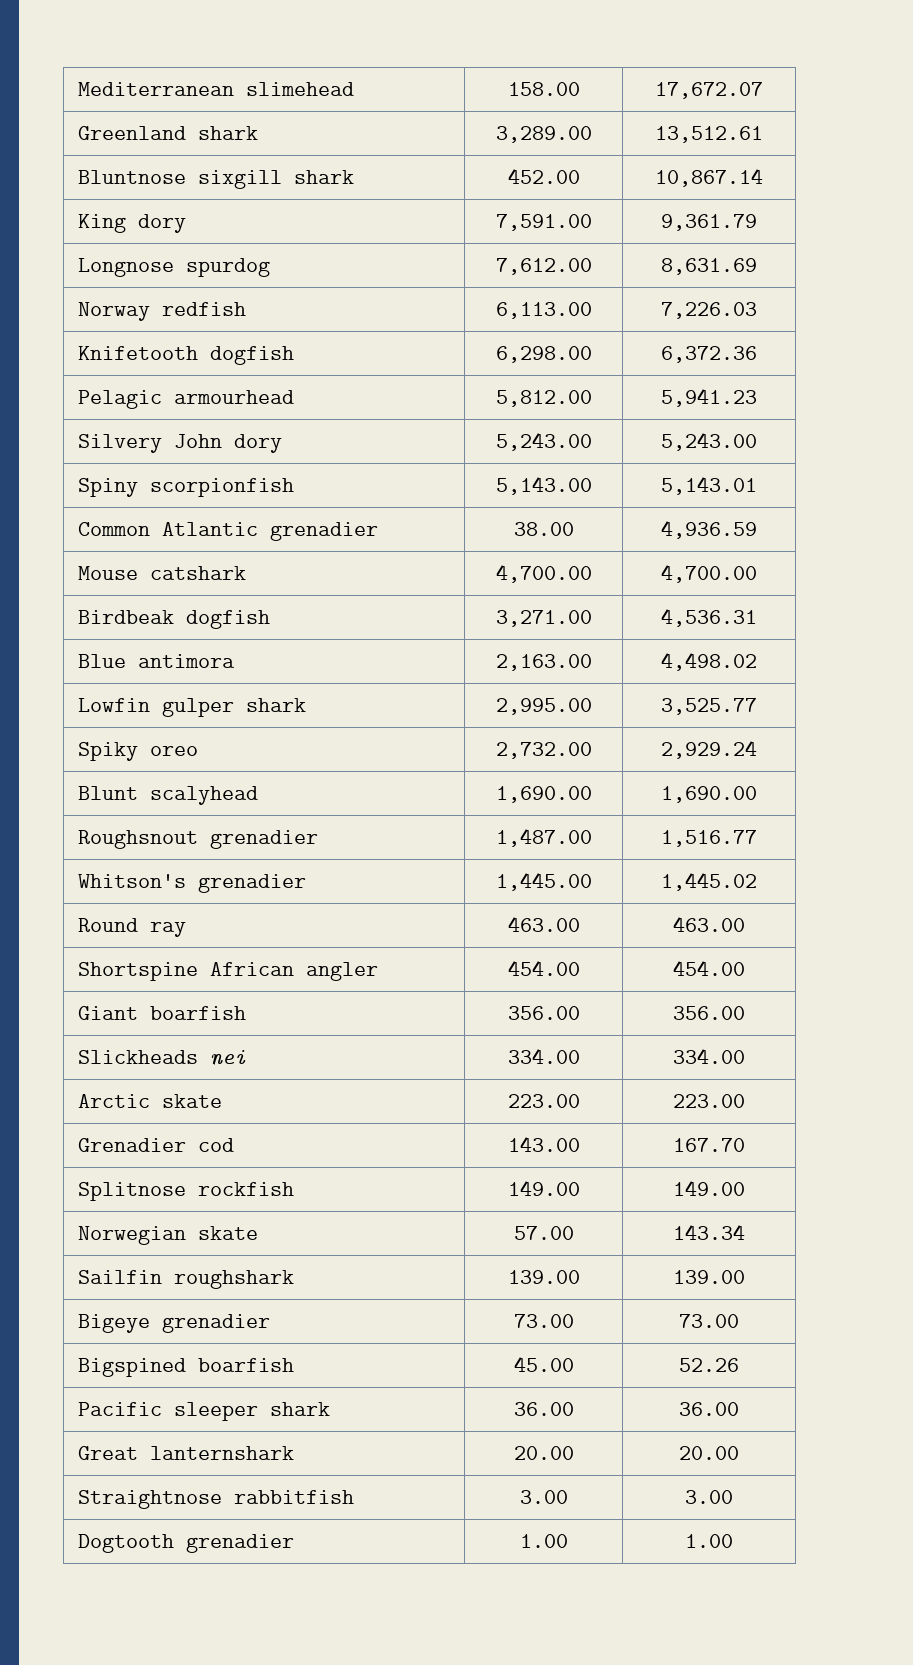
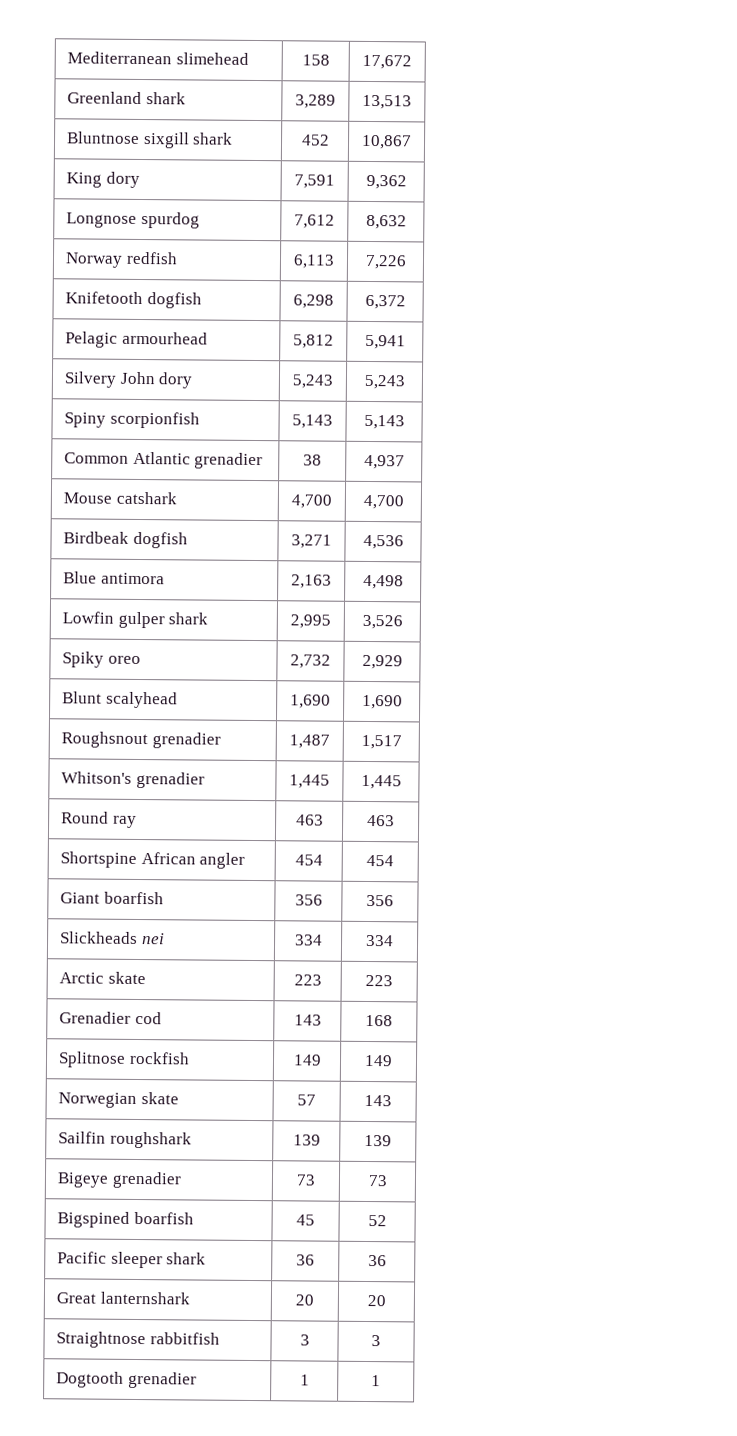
- Mediterranean slimehead | 158.00 | 17,672.07
+ Mediterranean slimehead | 158 | 17,672
- Greenland shark | 3,289.00 | 13,512.61
+ Greenland shark | 3,289 | 13,513
- Bluntnose sixgill shark | 452.00 | 10,867.14
+ Bluntnose sixgill shark | 452 | 10,867
- King dory | 7,591.00 | 9,361.79
+ King dory | 7,591 | 9,362
- Longnose spurdog | 7,612.00 | 8,631.69
+ Longnose spurdog | 7,612 | 8,632
- Norway redfish | 6,113.00 | 7,226.03
+ Norway redfish | 6,113 | 7,226
- Knifetooth dogfish | 6,298.00 | 6,372.36
+ Knifetooth dogfish | 6,298 | 6,372
- Pelagic armourhead | 5,812.00 | 5,941.23
+ Pelagic armourhead | 5,812 | 5,941
- Silvery John dory | 5,243.00 | 5,243.00
+ Silvery John dory | 5,243 | 5,243
- Spiny scorpionfish | 5,143.00 | 5,143.01
+ Spiny scorpionfish | 5,143 | 5,143
- Common Atlantic grenadier | 38.00 | 4,936.59
+ Common Atlantic grenadier | 38 | 4,937
- Mouse catshark | 4,700.00 | 4,700.00
+ Mouse catshark | 4,700 | 4,700
- Birdbeak dogfish | 3,271.00 | 4,536.31
+ Birdbeak dogfish | 3,271 | 4,536
- Blue antimora | 2,163.00 | 4,498.02
+ Blue antimora | 2,163 | 4,498
- Lowfin gulper shark | 2,995.00 | 3,525.77
+ Lowfin gulper shark | 2,995 | 3,526
- Spiky oreo | 2,732.00 | 2,929.24
+ Spiky oreo | 2,732 | 2,929
- Blunt scalyhead | 1,690.00 | 1,690.00
+ Blunt scalyhead | 1,690 | 1,690
- Roughsnout grenadier | 1,487.00 | 1,516.77
+ Roughsnout grenadier | 1,487 | 1,517
- Whitson's grenadier | 1,445.00 | 1,445.02
+ Whitson's grenadier | 1,445 | 1,445
- Round ray | 463.00 | 463.00
+ Round ray | 463 | 463
- Shortspine African angler | 454.00 | 454.00
+ Shortspine African angler | 454 | 454
- Giant boarfish | 356.00 | 356.00
+ Giant boarfish | 356 | 356
- Slickheads nei | 334.00 | 334.00
+ Slickheads nei | 334 | 334
- Arctic skate | 223.00 | 223.00
+ Arctic skate | 223 | 223
- Grenadier cod | 143.00 | 167.70
+ Grenadier cod | 143 | 168
- Splitnose rockfish | 149.00 | 149.00
+ Splitnose rockfish | 149 | 149
- Norwegian skate | 57.00 | 143.34
+ Norwegian skate | 57 | 143
- Sailfin roughshark | 139.00 | 139.00
+ Sailfin roughshark | 139 | 139
- Bigeye grenadier | 73.00 | 73.00
+ Bigeye grenadier | 73 | 73
- Bigspined boarfish | 45.00 | 52.26
+ Bigspined boarfish | 45 | 52
- Pacific sleeper shark | 36.00 | 36.00
+ Pacific sleeper shark | 36 | 36
- Great lanternshark | 20.00 | 20.00
+ Great lanternshark | 20 | 20
- Straightnose rabbitfish | 3.00 | 3.00
+ Straightnose rabbitfish | 3 | 3
- Dogtooth grenadier | 1.00 | 1.00
+ Dogtooth grenadier | 1 | 1

